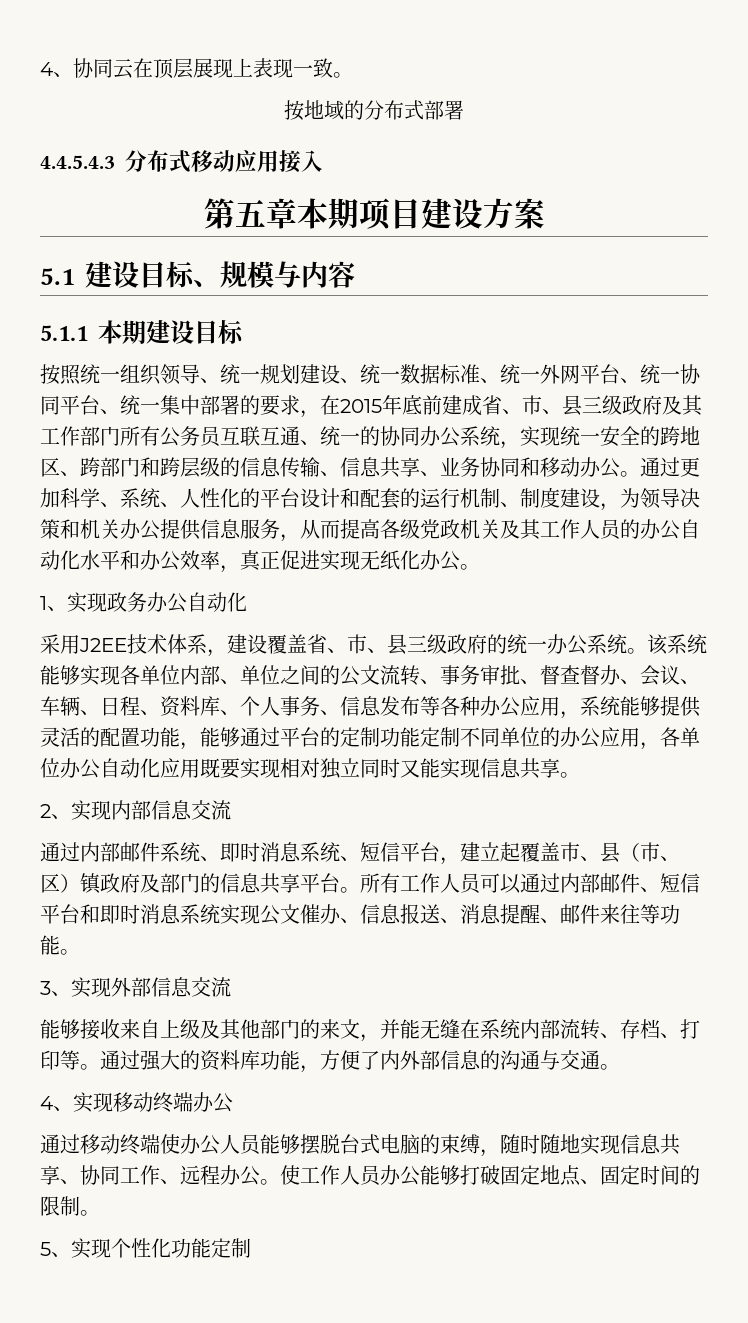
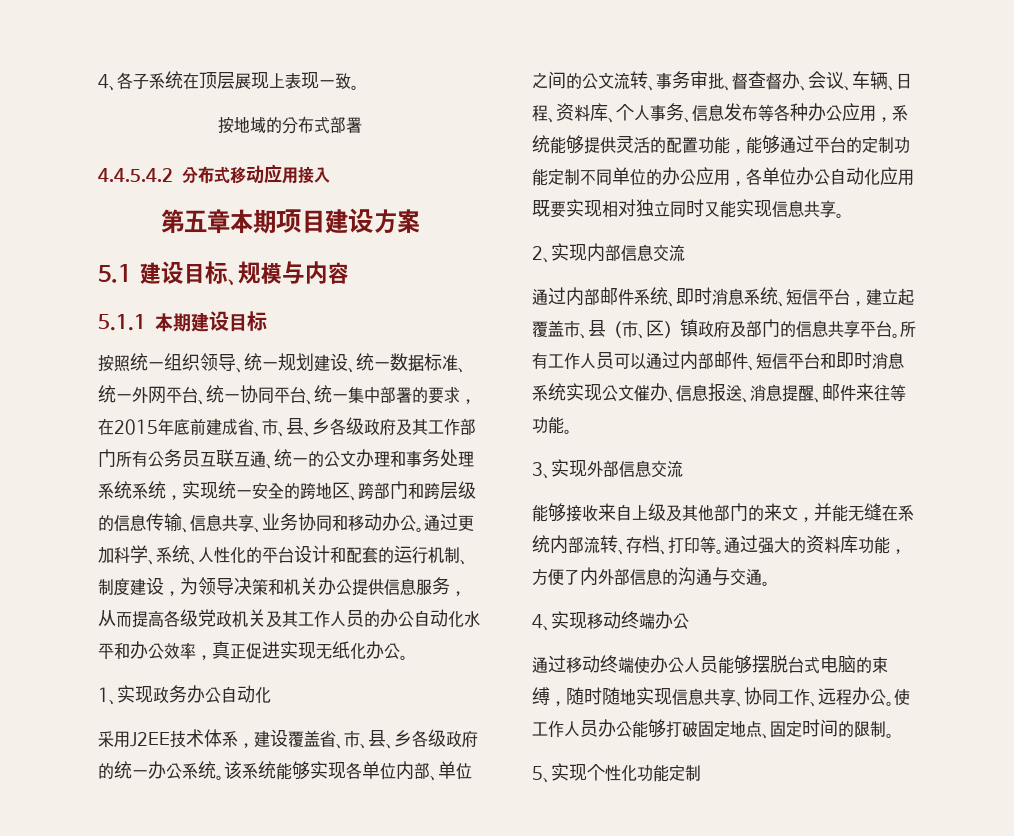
- 4、协同云在顶层展现上表现一致。
+ 4、各子系统在顶层展现上表现一致。
- 4.4.5.4.3分布式移动应用接入
+ 4.4.5.4.2分布式移动应用接入
- 按照统一组织领导、统一规划建设、统一数据标准、统一外网平台、统一协同平台、统一集中部署的要求，在2015年底前建成省、市、县三级政府及其工作部门所有公务员互联互通、统一的协同办公系统，实现统一安全的跨地区、跨部门和跨层级的信息传输、信息共享、业务协同和移动办公。
+ 按照统一组织领导、统一规划建设、统一数据标准、统一外网平台、统一协同平台、统一集中部署的要求，在2015年底前建成省、市、县、乡各级政府及其工作部门所有公务员互联互通、统一的公文办理和事务处理系统系统，实现统一安全的跨地区、跨部门和跨层级的信息传输、信息共享、业务协同和移动办公。
- 采用J2EE技术体系，建设覆盖省、市、县三级政府的统一办公系统。
+ 采用J2EE技术体系，建设覆盖省、市、县、乡各级政府的统一办公系统。

